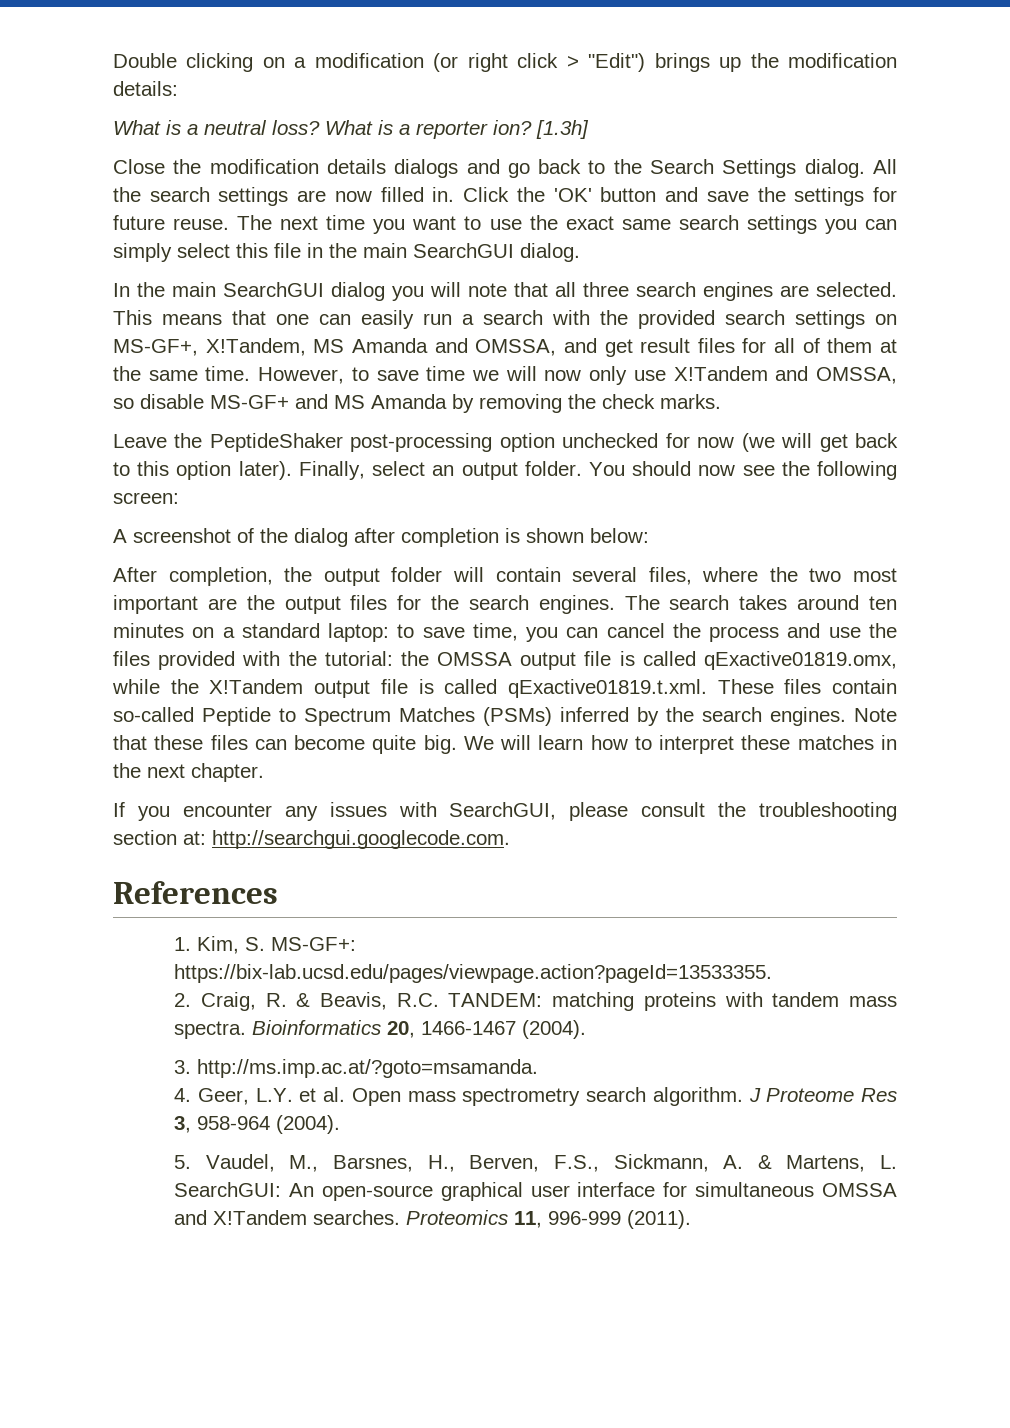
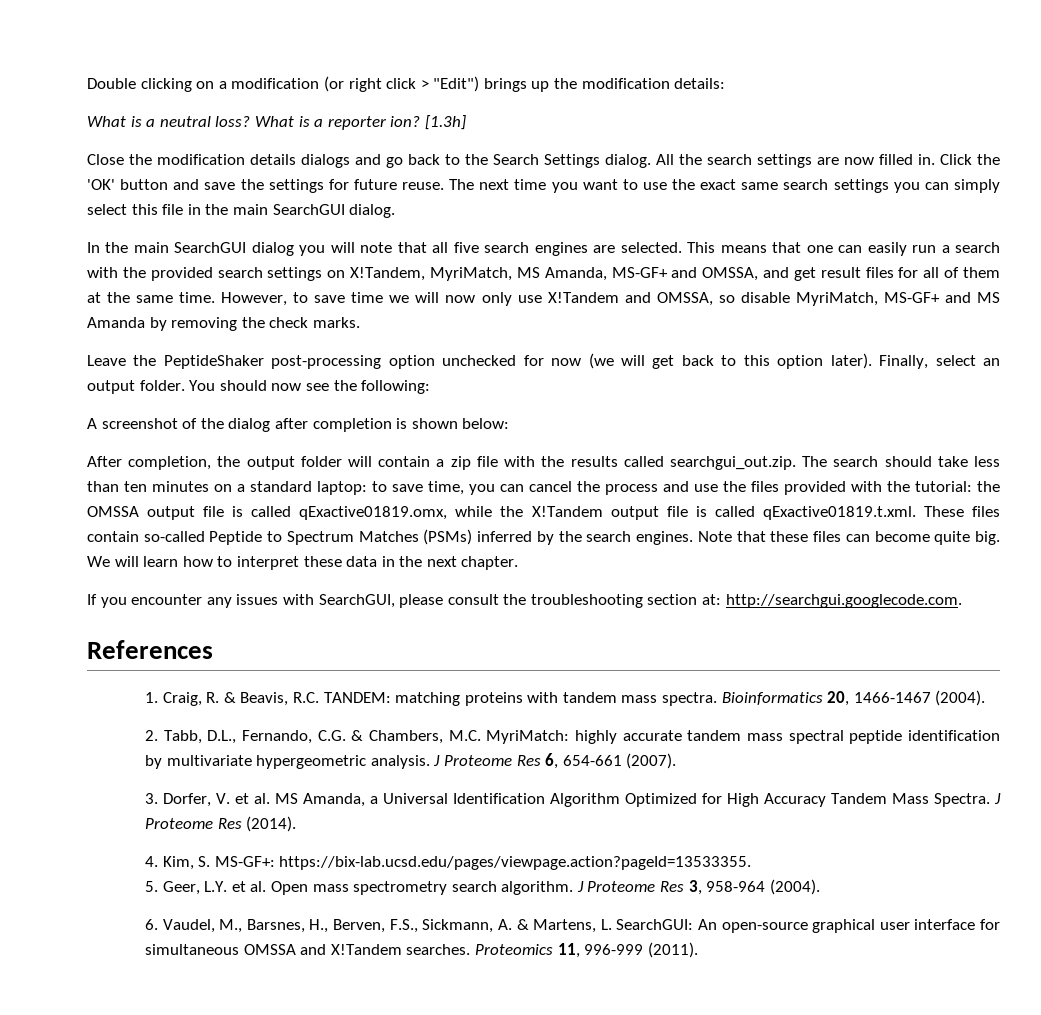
- In the main SearchGUI dialog you will note that all three search engines are selected.
+ In the main SearchGUI dialog you will note that all five search engines are selected.
- This means that one can easily run a search with the provided search settings on MS-GF+, X!Tandem, MS Amanda and OMSSA, and get result files for all of them at the same time.
+ This means that one can easily run a search with the provided search settings on X!Tandem, MyriMatch, MS Amanda, MS-GF+ and OMSSA, and get result files for all of them at the same time.
- However, to save time we will now only use X!Tandem and OMSSA, so disable MS-GF+ and MS Amanda by removing the check marks.
+ However, to save time we will now only use X!Tandem and OMSSA, so disable MyriMatch, MS-GF+ and MS Amanda by removing the check marks.
- You should now see the following screen:
+ You should now see the following:
- After completion, the output folder will contain several files, where the two most important are the output files for the search engines. The search takes around ten minutes on a standard laptop: to save time, you can cancel the process and use the files provided with the tutorial: the OMSSA output file is called qExactive01819.omx, while the X!Tandem output file is called qExactive01819.t.xml. These files contain so-called Peptide to Spectrum Matches (PSMs) inferred by the search engines.
+ After completion, the output folder will contain a zip file with the results called searchgui_out.zip. The search should take less than ten minutes on a standard laptop: to save time, you can cancel the process and use the files provided with the tutorial: the OMSSA output file is called qExactive01819.omx, while the X!Tandem output file is called qExactive01819.t.xml. These files contain so-called Peptide to Spectrum Matches (PSMs) inferred by the search engines.
- We will learn how to interpret these matches in the next chapter.
+ We will learn how to interpret these data in the next chapter.
- 1. Kim, S. MS-GF+: https://bix-lab.ucsd.edu/pages/viewpage.action?pageId=13533355.
- 2. Craig, R. & Beavis, R.C. TANDEM: matching proteins with tandem mass spectra.
+ 1. Craig, R. & Beavis, R.C. TANDEM: matching proteins with tandem mass spectra.
- 3. http://ms.imp.ac.at/?goto=msamanda.
- 4. Geer, L.Y. et al. Open mass spectrometry search algorithm.
+ 2. Tabb, D.L., Fernando, C.G. & Chambers, M.C. MyriMatch: highly accurate tandem mass spectral peptide identification by multivariate hypergeometric analysis. J Proteome Res 6, 654-661 (2007).
+ 3. Dorfer, V. et al. MS Amanda, a Universal Identification Algorithm Optimized for High Accuracy Tandem Mass Spectra. J Proteome Res (2014).
+ 4. Kim, S. MS-GF+: https://bix-lab.ucsd.edu/pages/viewpage.action?pageId=13533355.
+ 5. Geer, L.Y. et al. Open mass spectrometry search algorithm.
- 5. Vaudel, M., Barsnes, H., Berven, F.S., Sickmann, A. & Martens, L. SearchGUI: An open-source graphical user interface for simultaneous OMSSA and X!Tandem searches.
+ 6. Vaudel, M., Barsnes, H., Berven, F.S., Sickmann, A. & Martens, L. SearchGUI: An open-source graphical user interface for simultaneous OMSSA and X!Tandem searches.

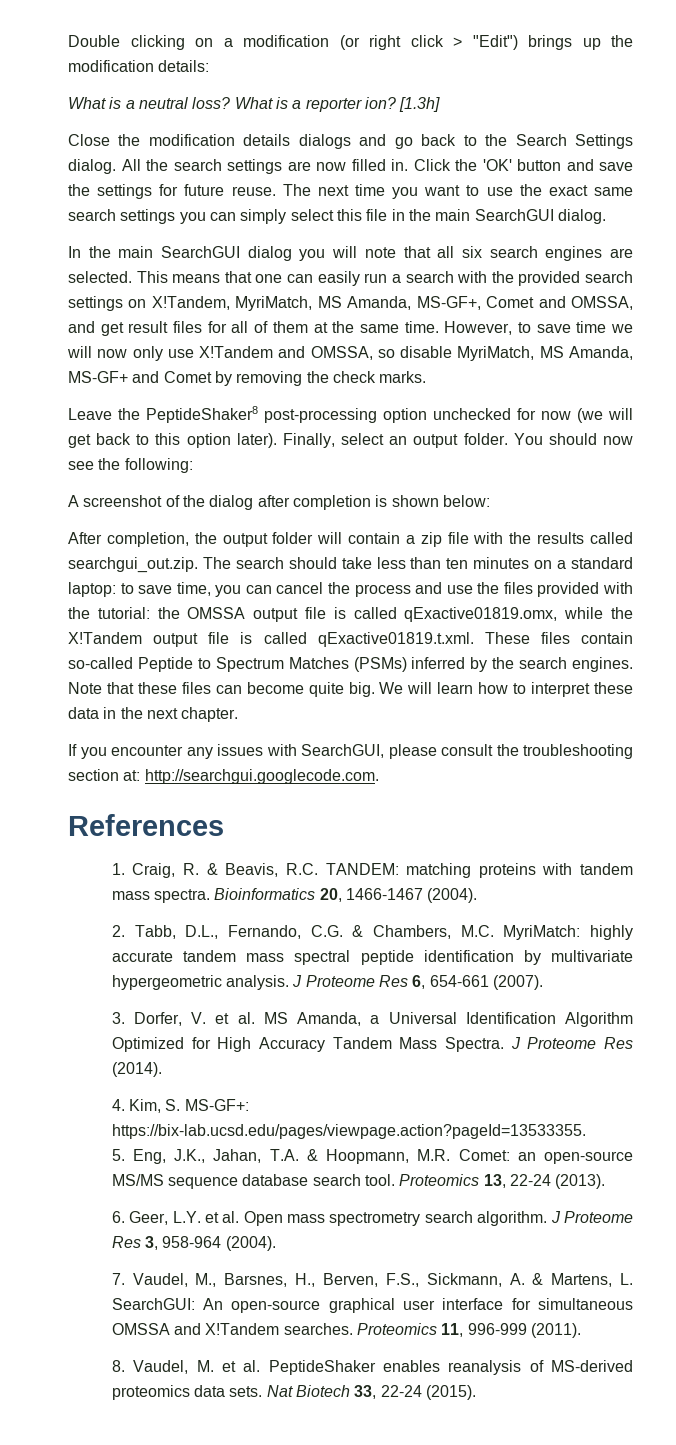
- In the main SearchGUI dialog you will note that all five search engines are selected.
+ In the main SearchGUI dialog you will note that all six search engines are selected.
- This means that one can easily run a search with the provided search settings on X!Tandem, MyriMatch, MS Amanda, MS-GF+ and OMSSA, and get result files for all of them at the same time.
+ This means that one can easily run a search with the provided search settings on X!Tandem, MyriMatch, MS Amanda, MS-GF+, Comet and OMSSA, and get result files for all of them at the same time.
- However, to save time we will now only use X!Tandem and OMSSA, so disable MyriMatch, MS-GF+ and MS Amanda by removing the check marks.
+ However, to save time we will now only use X!Tandem and OMSSA, so disable MyriMatch, MS Amanda, MS-GF+ and Comet by removing the check marks.
- Leave the PeptideShaker post-processing option unchecked for now (we will get back to this option later).
+ Leave the PeptideShaker8 post-processing option unchecked for now (we will get back to this option later).
- 5. Geer, L.Y. et al. Open mass spectrometry search algorithm.
+ 5. Eng, J.K., Jahan, T.A. & Hoopmann, M.R. Comet: an open-source MS/MS sequence database search tool. Proteomics 13, 22-24 (2013).
+ 6. Geer, L.Y. et al. Open mass spectrometry search algorithm.
- 6. Vaudel, M., Barsnes, H., Berven, F.S., Sickmann, A. & Martens, L. SearchGUI: An open-source graphical user interface for simultaneous OMSSA and X!Tandem searches.
+ 7. Vaudel, M., Barsnes, H., Berven, F.S., Sickmann, A. & Martens, L. SearchGUI: An open-source graphical user interface for simultaneous OMSSA and X!Tandem searches.
+ 8. Vaudel, M. et al. PeptideShaker enables reanalysis of MS-derived proteomics data sets. Nat Biotech 33, 22-24 (2015).

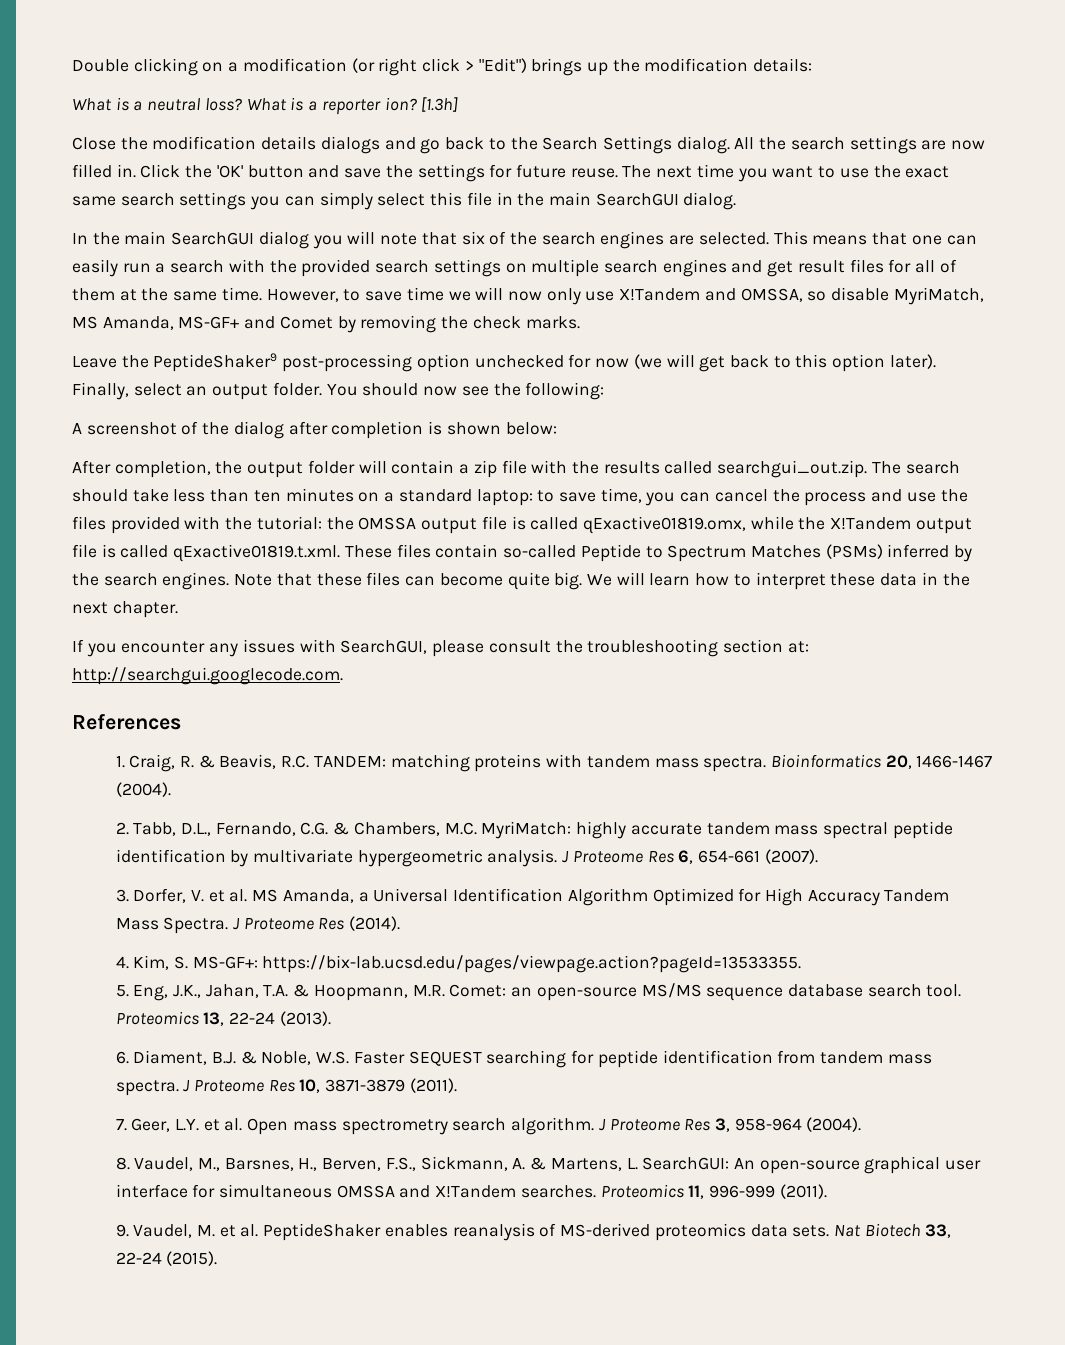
- In the main SearchGUI dialog you will note that all six search engines are selected.
+ In the main SearchGUI dialog you will note that six of the search engines are selected.
- This means that one can easily run a search with the provided search settings on X!Tandem, MyriMatch, MS Amanda, MS-GF+, Comet and OMSSA, and get result files for all of them at the same time.
+ This means that one can easily run a search with the provided search settings on multiple search engines and get result files for all of them at the same time.
- Leave the PeptideShaker8 post-processing option unchecked for now (we will get back to this option later).
+ Leave the PeptideShaker9 post-processing option unchecked for now (we will get back to this option later).
- 6. Geer, L.Y. et al. Open mass spectrometry search algorithm.
+ 6. Diament, B.J. & Noble, W.S. Faster SEQUEST searching for peptide identification from tandem mass spectra. J Proteome Res 10, 3871-3879 (2011).
+ 7. Geer, L.Y. et al. Open mass spectrometry search algorithm.
- 7. Vaudel, M., Barsnes, H., Berven, F.S., Sickmann, A. & Martens, L. SearchGUI: An open-source graphical user interface for simultaneous OMSSA and X!Tandem searches.
+ 8. Vaudel, M., Barsnes, H., Berven, F.S., Sickmann, A. & Martens, L. SearchGUI: An open-source graphical user interface for simultaneous OMSSA and X!Tandem searches.
- 8. Vaudel, M. et al. PeptideShaker enables reanalysis of MS-derived proteomics data sets.
+ 9. Vaudel, M. et al. PeptideShaker enables reanalysis of MS-derived proteomics data sets.

